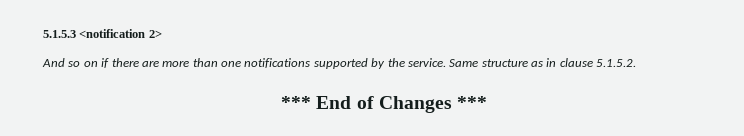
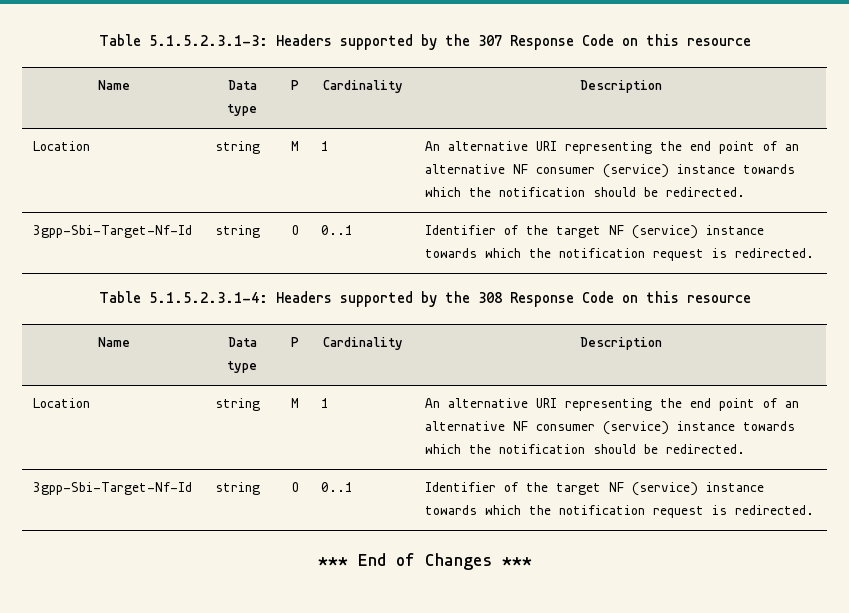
- 5.1.5.3 <notification 2>
- And so on if there are more than one notifications supported by the service. Same structure as in clause 5.1.5.2.
+ Table 5.1.5.2.3.1-3: Headers supported by the 307 Response Code on this resource
+ Name | Data type | P | Cardinality | Description
+ Location | string | M | 1 | An alternative URI representing the end point of an alternative NF consumer (service) instance towards which the notification should be redirected.
+ 3gpp-Sbi-Target-Nf-Id | string | O | 0..1 | Identifier of the target NF (service) instance towards which the notification request is redirected.
+ Table 5.1.5.2.3.1-4: Headers supported by the 308 Response Code on this resource
+ Name | Data type | P | Cardinality | Description
+ Location | string | M | 1 | An alternative URI representing the end point of an alternative NF consumer (service) instance towards which the notification should be redirected.
+ 3gpp-Sbi-Target-Nf-Id | string | O | 0..1 | Identifier of the target NF (service) instance towards which the notification request is redirected.

